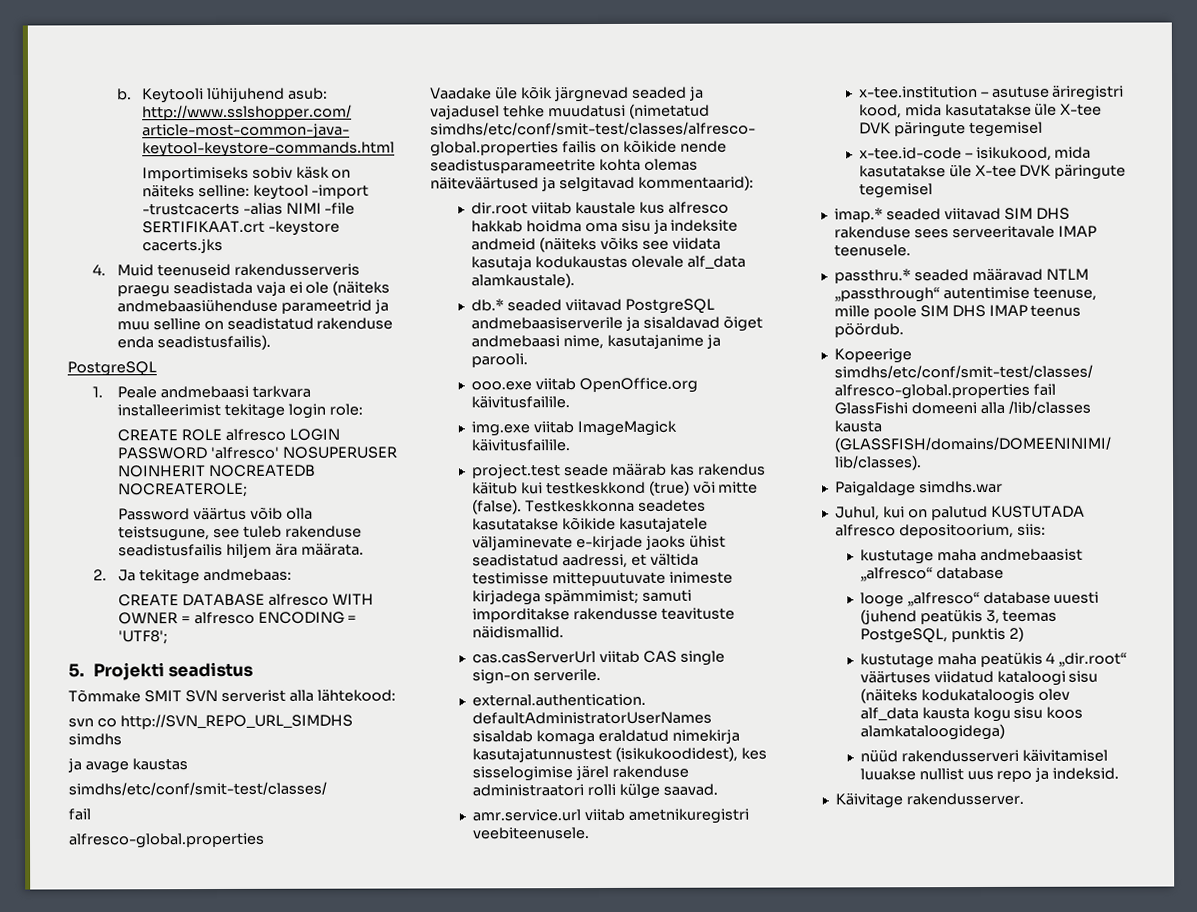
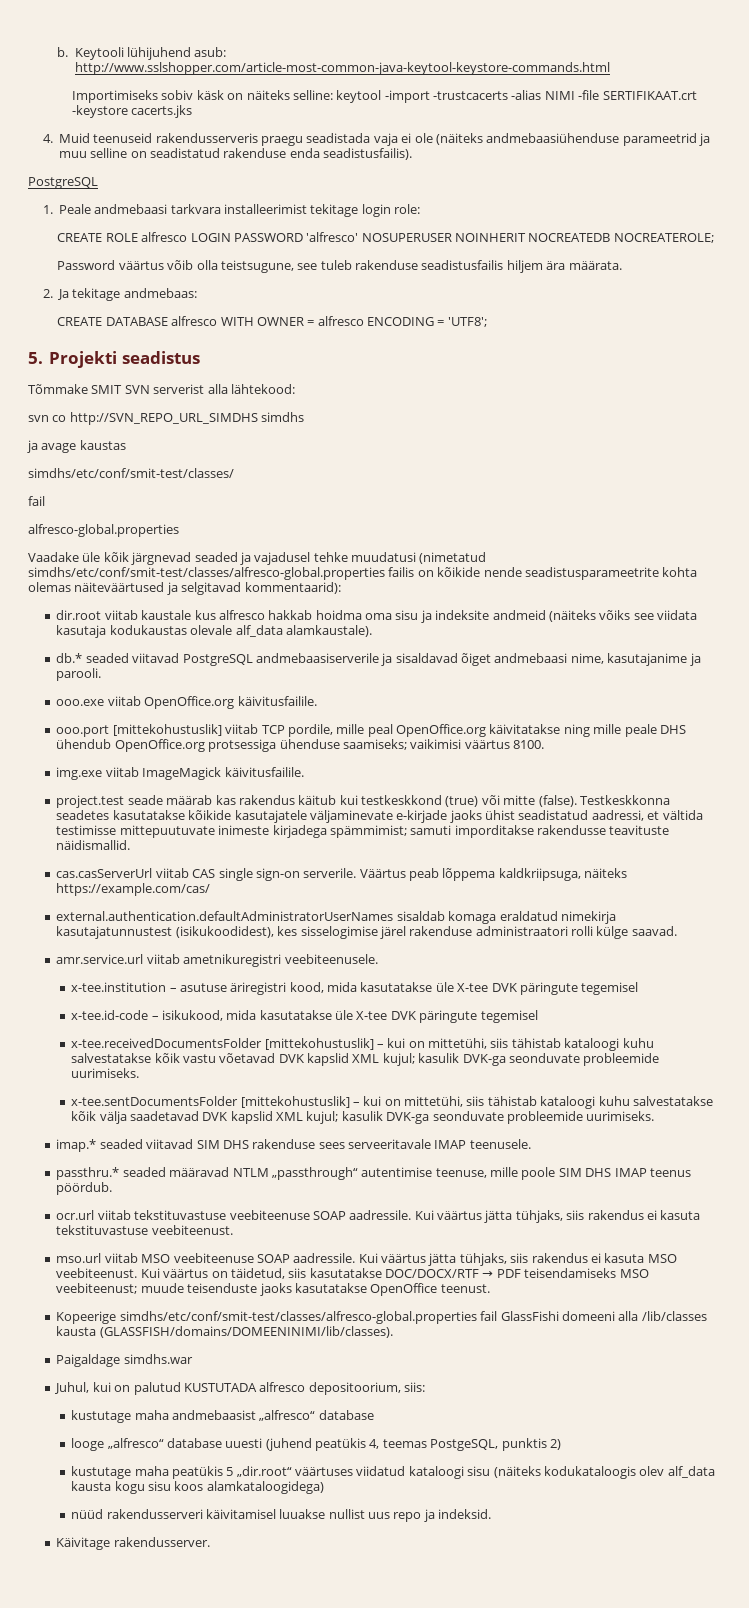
+ ooo.port [mittekohustuslik] viitab TCP pordile, mille peal OpenOffice.org käivitatakse ning mille peale DHS ühendub OpenOffice.org protsessiga ühenduse saamiseks; vaikimisi väärtus 8100.
+ Väärtus peab lõppema kaldkriipsuga, näiteks https://example.com/cas/
+ x-tee.receivedDocumentsFolder [mittekohustuslik] – kui on mittetühi, siis tähistab kataloogi kuhu salvestatakse kõik vastu võetavad DVK kapslid XML kujul; kasulik DVK-ga seonduvate probleemide uurimiseks.
+ x-tee.sentDocumentsFolder [mittekohustuslik] – kui on mittetühi, siis tähistab kataloogi kuhu salvestatakse kõik välja saadetavad DVK kapslid XML kujul; kasulik DVK-ga seonduvate probleemide uurimiseks.
+ ocr.url viitab tekstituvastuse veebiteenuse SOAP aadressile. Kui väärtus jätta tühjaks, siis rakendus ei kasuta tekstituvastuse veebiteenust.
+ mso.url viitab MSO veebiteenuse SOAP aadressile. Kui väärtus jätta tühjaks, siis rakendus ei kasuta MSO veebiteenust. Kui väärtus on täidetud, siis kasutatakse DOC/DOCX/RTF → PDF teisendamiseks MSO veebiteenust; muude teisenduste jaoks kasutatakse OpenOffice teenust.
- looge „alfresco“ database uuesti (juhend peatükis 3, teemas PostgeSQL, punktis 2)
+ looge „alfresco“ database uuesti (juhend peatükis 4, teemas PostgeSQL, punktis 2)
- kustutage maha peatükis 4 „dir.root“ väärtuses viidatud kataloogi sisu (näiteks kodukataloogis olev alf_data kausta kogu sisu koos alamkataloogidega)
+ kustutage maha peatükis 5 „dir.root“ väärtuses viidatud kataloogi sisu (näiteks kodukataloogis olev alf_data kausta kogu sisu koos alamkataloogidega)

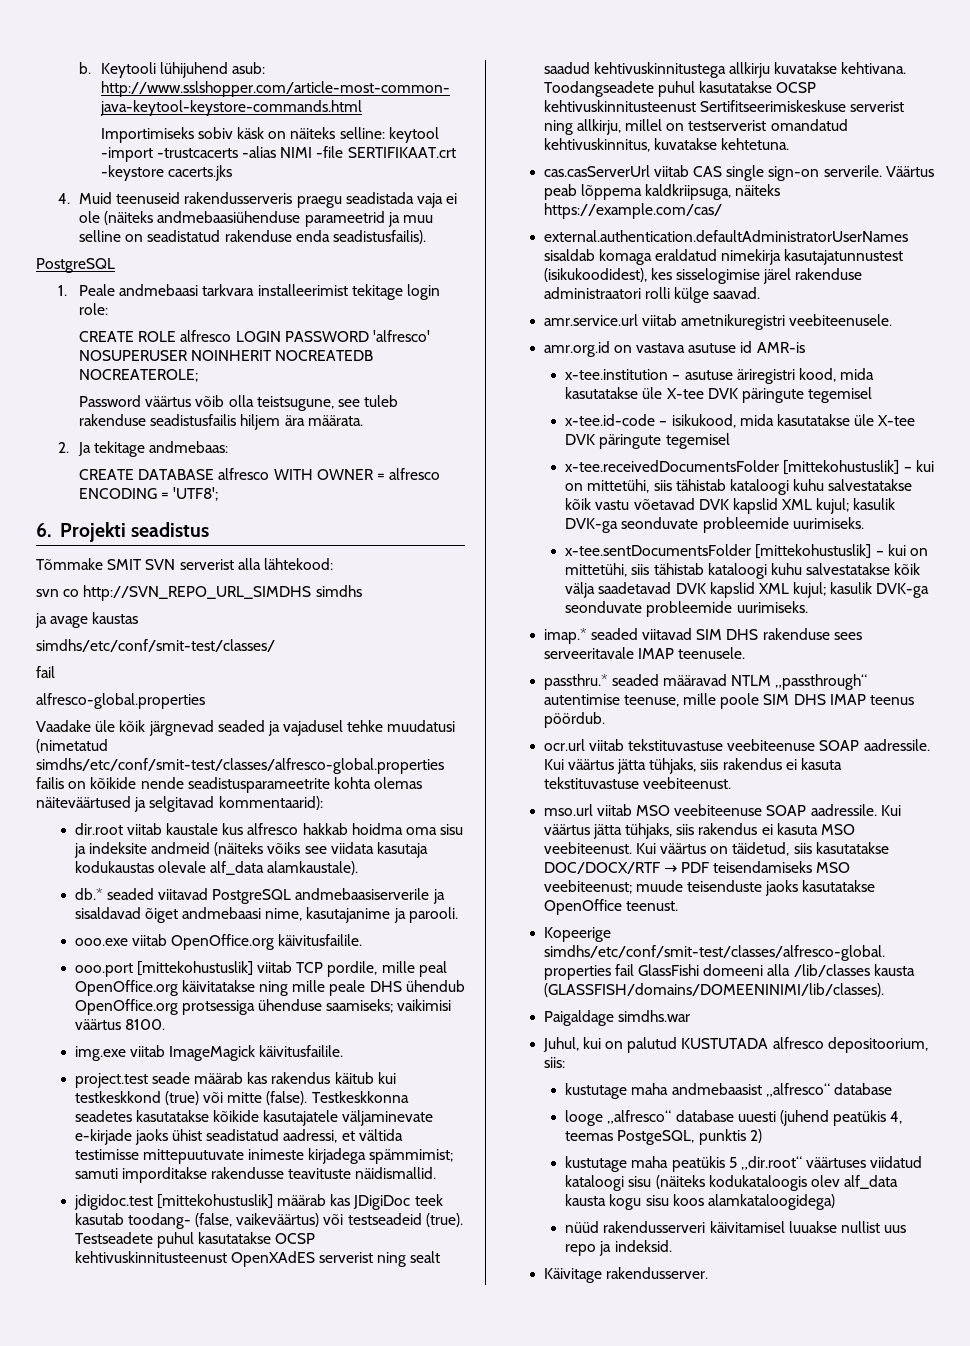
- 5. Projekti seadistus
+ 6. Projekti seadistus
+ jdigidoc.test [mittekohustuslik] määrab kas JDigiDoc teek kasutab toodang- (false, vaikeväärtus) või testseadeid (true). Testseadete puhul kasutatakse OCSP kehtivuskinnitusteenust OpenXAdES serverist ning sealt saadud kehtivuskinnitustega allkirju kuvatakse kehtivana. Toodangseadete puhul kasutatakse OCSP kehtivuskinnitusteenust Sertifitseerimiskeskuse serverist ning allkirju, millel on testserverist omandatud kehtivuskinnitus, kuvatakse kehtetuna.
+ amr.org.id on vastava asutuse id AMR-is

